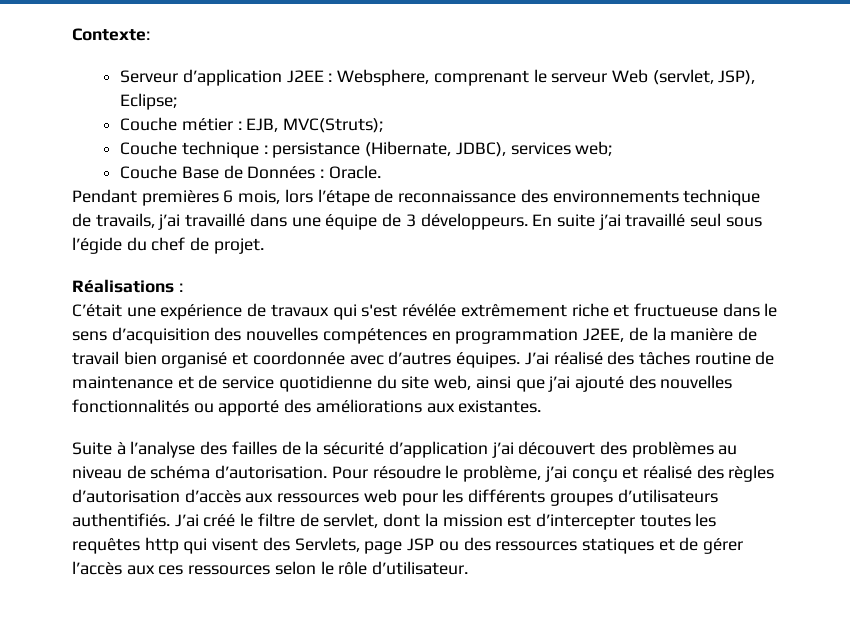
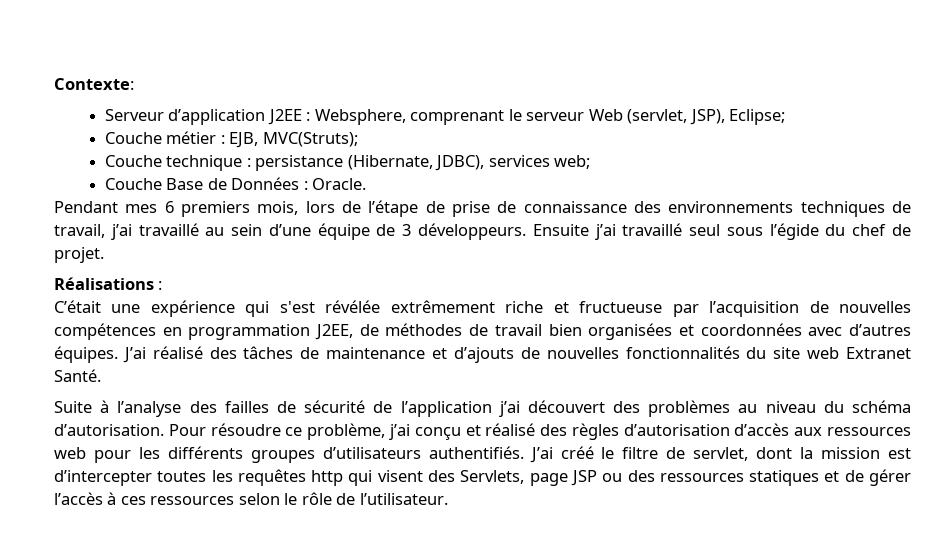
- Pendant premières 6 mois, lors l’étape de reconnaissance des environnements technique de travails, j’ai travaillé dans une équipe de 3 développeurs.
+ Pendant mes 6 premiers mois, lors de l’étape de prise de connaissance des environnements techniques de travail, j’ai travaillé au sein d’une équipe de 3 développeurs.
- En suite j’ai travaillé seul sous l’égide du chef de projet.
+ Ensuite j’ai travaillé seul sous l’égide du chef de projet.
- C’était une expérience de travaux qui s'est révélée extrêmement riche et fructueuse dans le sens d’acquisition des nouvelles compétences en programmation J2EE, de la manière de travail bien organisé et coordonnée avec d’autres équipes.
+ C’était une expérience qui s'est révélée extrêmement riche et fructueuse par l’acquisition de nouvelles compétences en programmation J2EE, de méthodes de travail bien organisées et coordonnées avec d’autres équipes.
- J’ai réalisé des tâches routine de maintenance et de service quotidienne du site web, ainsi que j’ai ajouté des nouvelles fonctionnalités ou apporté des améliorations aux existantes.
+ J’ai réalisé des tâches de maintenance et d’ajouts de nouvelles fonctionnalités du site web Extranet Santé.
- Suite à l’analyse des failles de la sécurité d’application j’ai découvert des problèmes au niveau de schéma d’autorisation.
+ Suite à l’analyse des failles de sécurité de l’application j’ai découvert des problèmes au niveau du schéma d’autorisation.
- Pour résoudre le problème, j’ai conçu et réalisé des règles d’autorisation d’accès aux ressources web pour les différents groupes d’utilisateurs authentifiés.
+ Pour résoudre ce problème, j’ai conçu et réalisé des règles d’autorisation d’accès aux ressources web pour les différents groupes d’utilisateurs authentifiés.
- J’ai créé le filtre de servlet, dont la mission est d’intercepter toutes les requêtes http qui visent des Servlets, page JSP ou des ressources statiques et de gérer l’accès aux ces ressources selon le rôle d’utilisateur.
+ J’ai créé le filtre de servlet, dont la mission est d’intercepter toutes les requêtes http qui visent des Servlets, page JSP ou des ressources statiques et de gérer l’accès à ces ressources selon le rôle de l’utilisateur.

